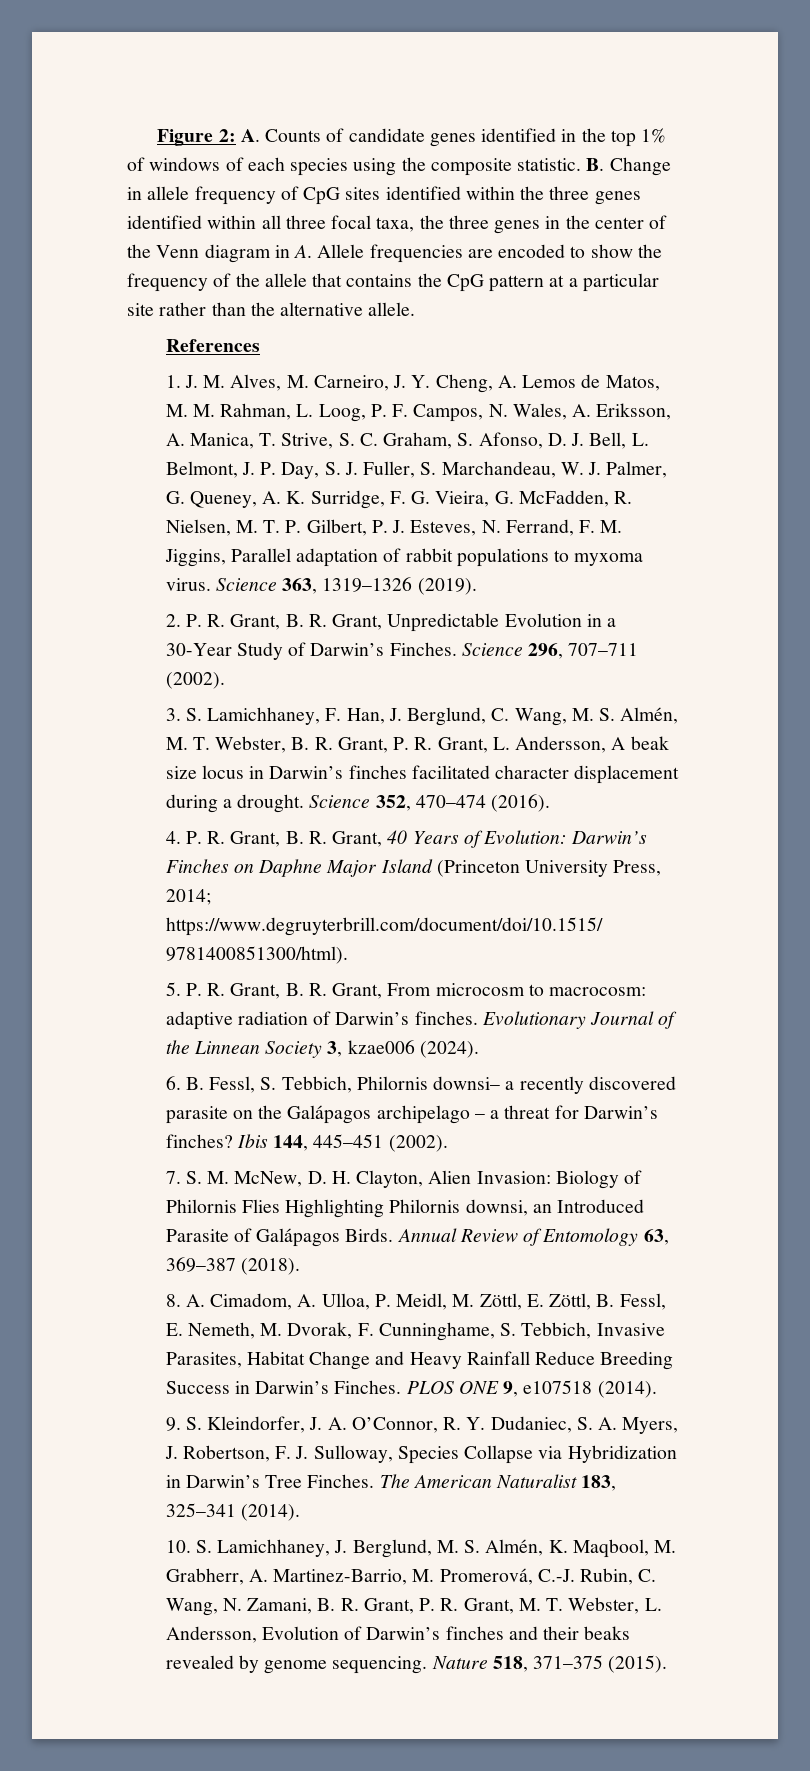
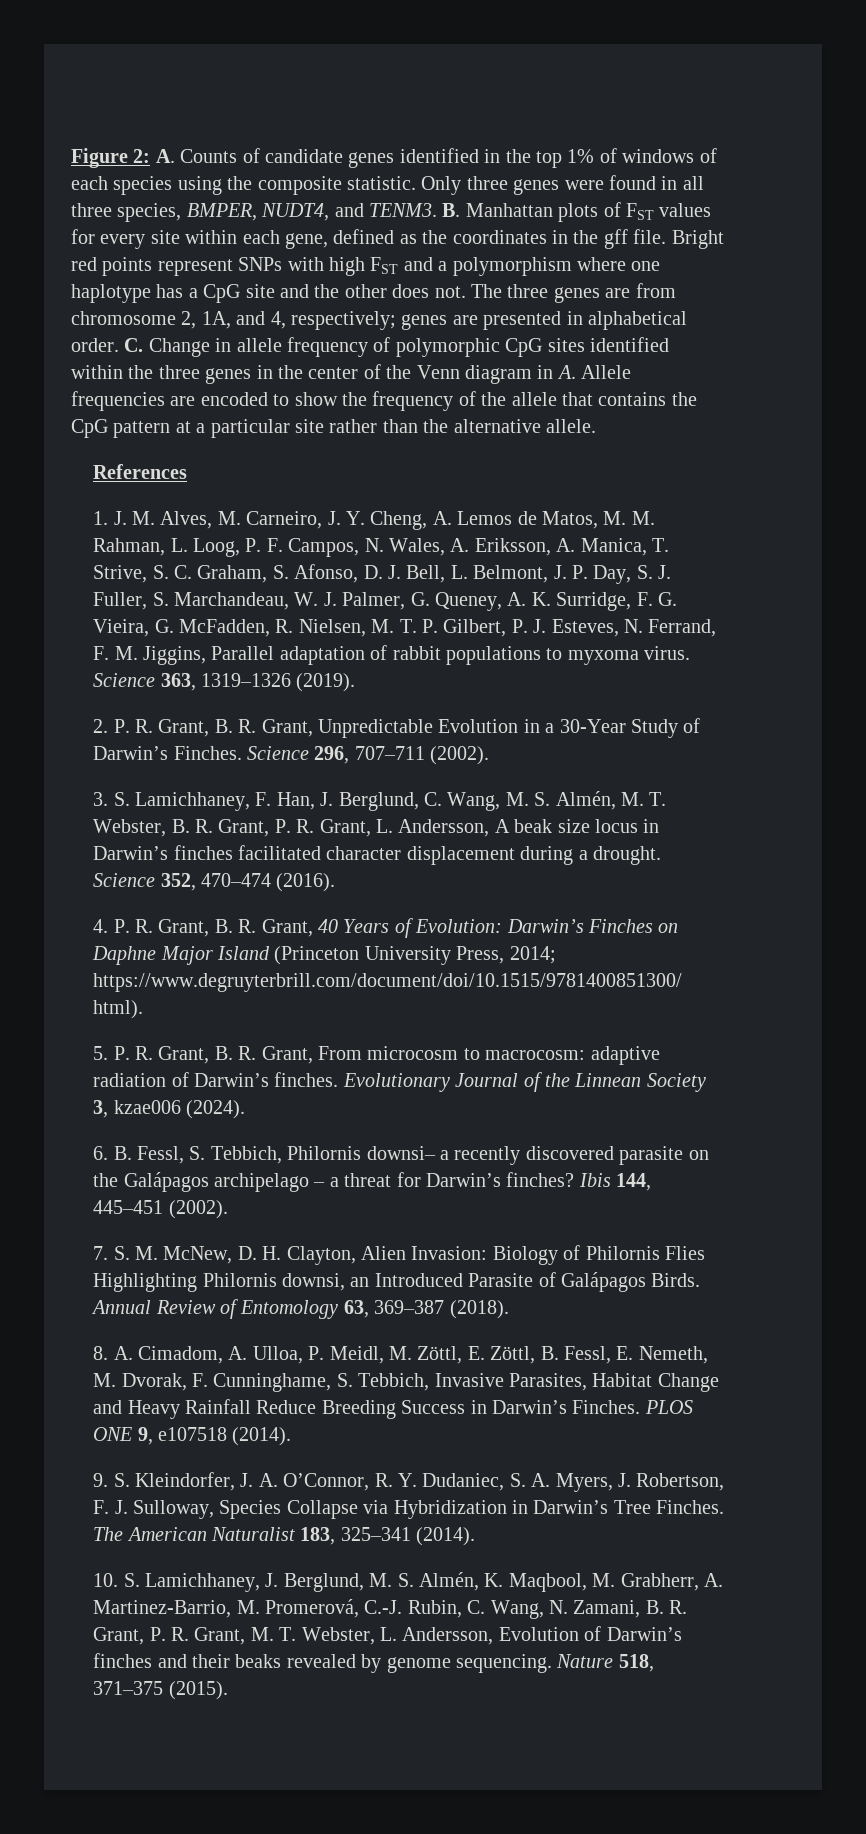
- B. Change in allele frequency of CpG sites identified within the three genes identified within all three focal taxa, the three genes in the center of the Venn diagram in A. Allele frequencies are encoded to show the frequency of the allele that contains the CpG pattern at a particular site rather than the alternative allele.
+ Only three genes were found in all three species, BMPER, NUDT4, and TENM3. B. Manhattan plots of FST values for every site within each gene, defined as the coordinates in the gff file. Bright red points represent SNPs with high FST and a polymorphism where one haplotype has a CpG site and the other does not. The three genes are from chromosome 2, 1A, and 4, respectively; genes are presented in alphabetical order. C. Change in allele frequency of polymorphic CpG sites identified within the three genes in the center of the Venn diagram in A. Allele frequencies are encoded to show the frequency of the allele that contains the CpG pattern at a particular site rather than the alternative allele.

